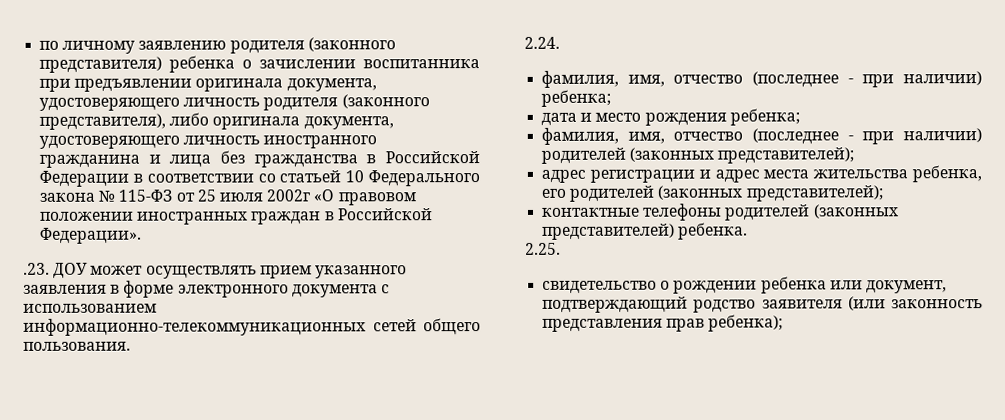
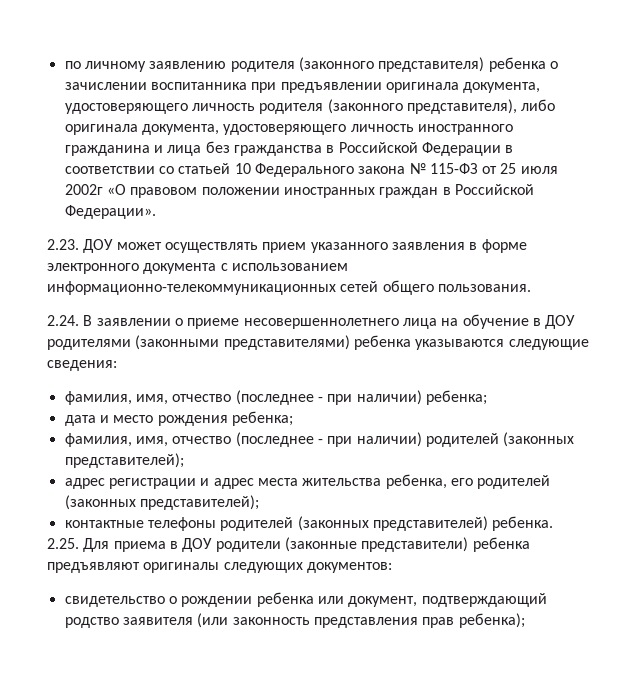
- .23. ДОУ может осуществлять прием указанного заявления в форме электронного документа с использованием информационно-телекоммуникационных сетей общего пользования.
+ 2.23. ДОУ может осуществлять прием указанного заявления в форме электронного документа с использованием информационно-телекоммуникационных сетей общего пользования.
- 2.24.
+ 2.24. В заявлении о приеме несовершеннолетнего лица на обучение в ДОУ родителями (законными представителями) ребенка указываются следующие сведения:
- 2.25.
+ 2.25. Для приема в ДОУ родители (законные представители) ребенка предъявляют оригиналы следующих документов:

